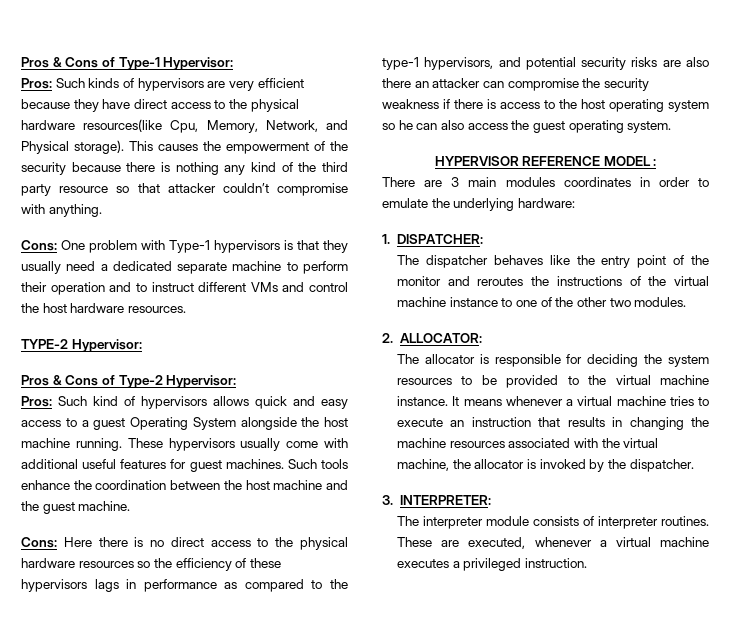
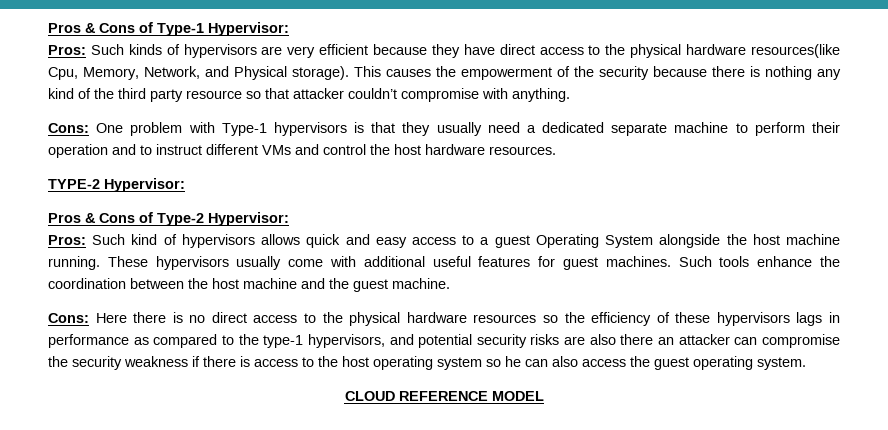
- HYPERVISOR REFERENCE MODEL :
- There are 3 main modules coordinates in order to emulate the underlying hardware:
- 1. DISPATCHER:
- The dispatcher behaves like the entry point of the monitor and reroutes the instructions of the virtual machine instance to one of the other two modules.
- 2. ALLOCATOR:
- The allocator is responsible for deciding the system resources to be provided to the virtual machine instance. It means whenever a virtual machine tries to execute an instruction that results in changing the machine resources associated with the virtual machine, the allocator is invoked by the dispatcher.
- 3. INTERPRETER:
- The interpreter module consists of interpreter routines. These are executed, whenever a virtual machine executes a privileged instruction.
+ CLOUD REFERENCE MODEL

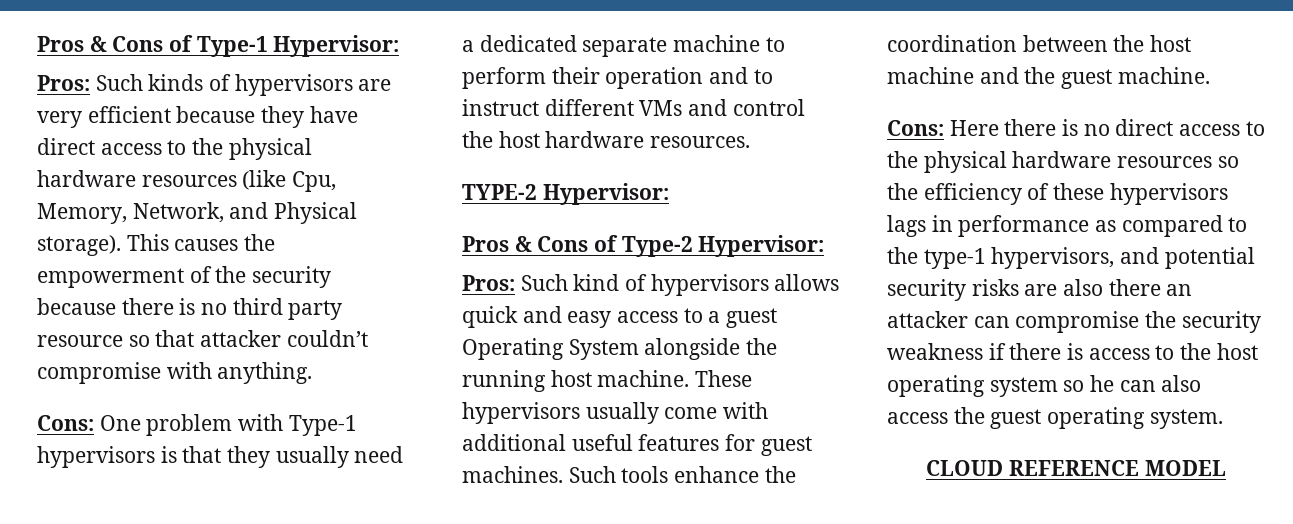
- Pros: Such kinds of hypervisors are very efficient because they have direct access to the physical hardware resources(like Cpu, Memory, Network, and Physical storage).
+ Pros: Such kinds of hypervisors are very efficient because they have direct access to the physical hardware resources (like Cpu, Memory, Network, and Physical storage).
- This causes the empowerment of the security because there is nothing any kind of the third party resource so that attacker couldn’t compromise with anything.
+ This causes the empowerment of the security because there is no third party resource so that attacker couldn’t compromise with anything.
- Pros: Such kind of hypervisors allows quick and easy access to a guest Operating System alongside the host machine running.
+ Pros: Such kind of hypervisors allows quick and easy access to a guest Operating System alongside the running host machine.

